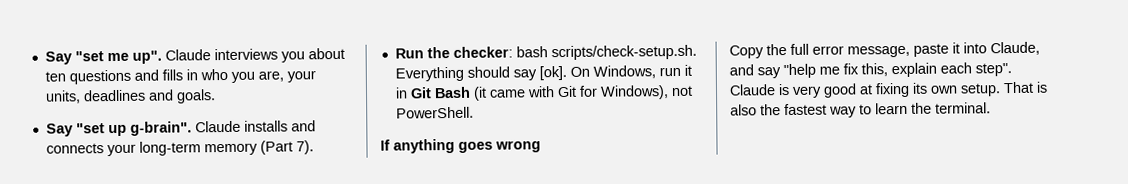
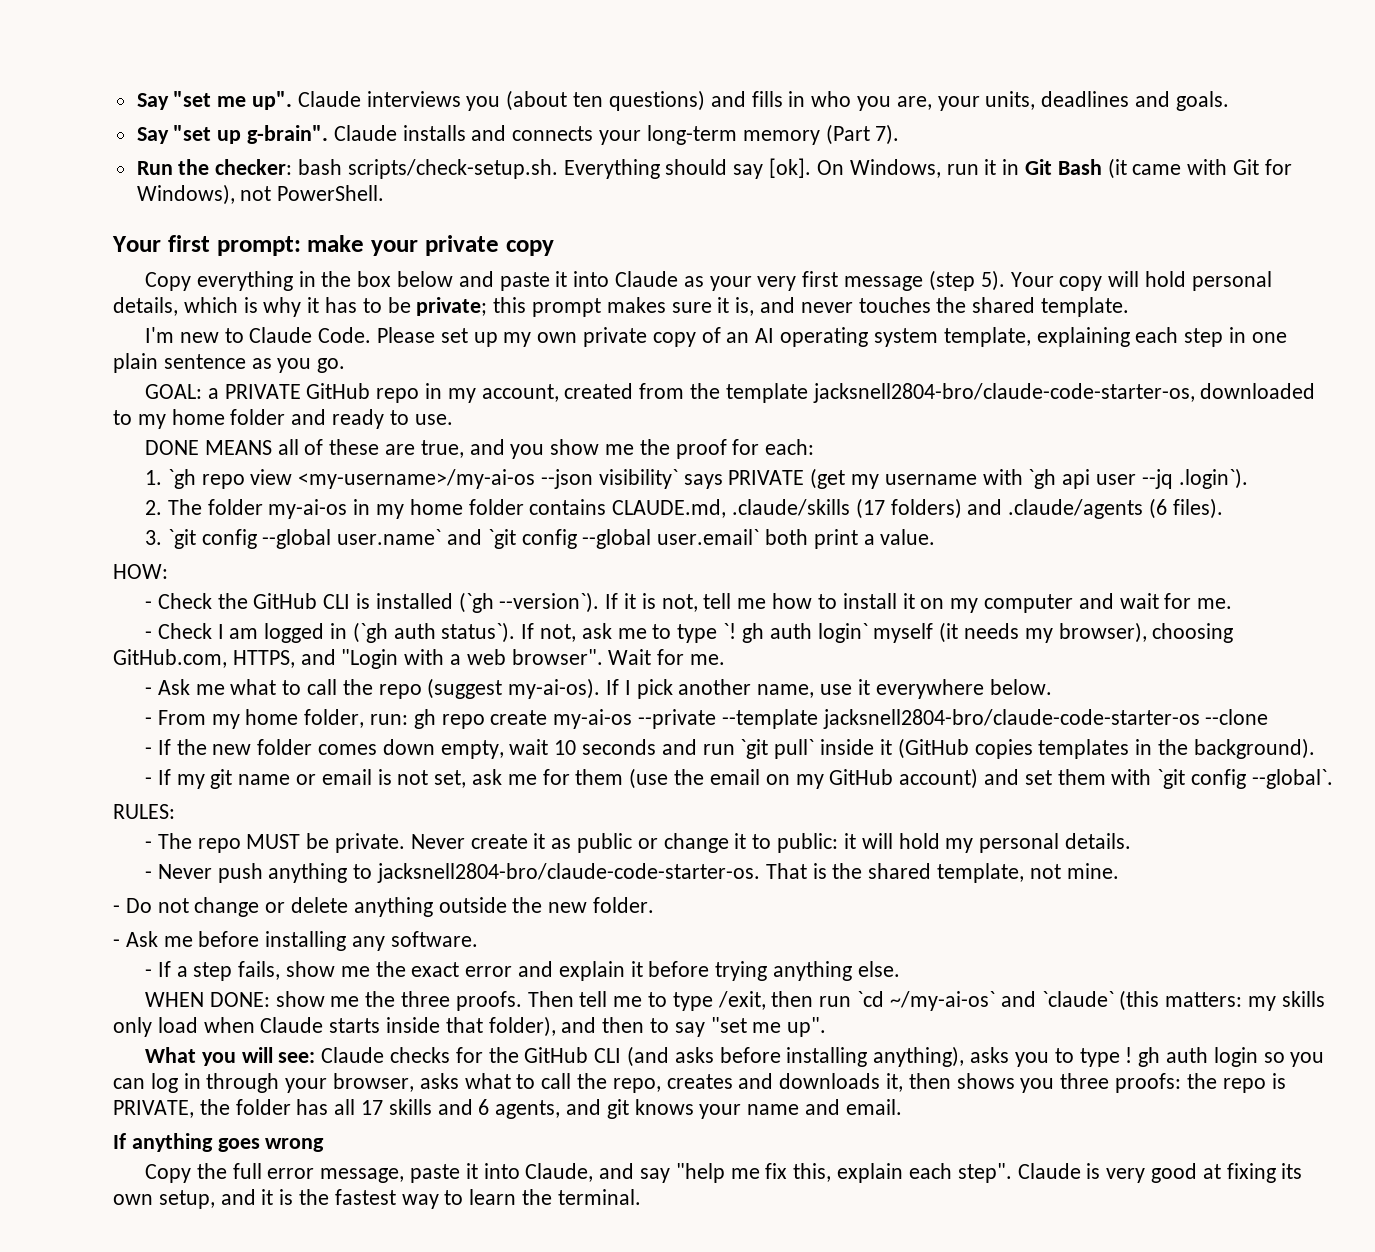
- Claude interviews you about ten questions and fills in who you are, your units, deadlines and goals.
+ Claude interviews you (about ten questions) and fills in who you are, your units, deadlines and goals.
+ Your first prompt: make your private copy
+ Copy everything in the box below and paste it into Claude as your very first message (step 5). Your copy will hold personal details, which is why it has to be private; this prompt makes sure it is, and never touches the shared template.
+ I'm new to Claude Code. Please set up my own private copy of an AI operating system template, explaining each step in one plain sentence as you go.
+ GOAL: a PRIVATE GitHub repo in my account, created from the template jacksnell2804-bro/claude-code-starter-os, downloaded to my home folder and ready to use.
+ DONE MEANS all of these are true, and you show me the proof for each:
+ 1. `gh repo view <my-username>/my-ai-os --json visibility` says PRIVATE (get my username with `gh api user --jq .login`).
+ 2. The folder my-ai-os in my home folder contains CLAUDE.md, .claude/skills (17 folders) and .claude/agents (6 files).
+ 3. `git config --global user.name` and `git config --global user.email` both print a value.
+ HOW:
+ - Check the GitHub CLI is installed (`gh --version`). If it is not, tell me how to install it on my computer and wait for me.
+ - Check I am logged in (`gh auth status`). If not, ask me to type `! gh auth login` myself (it needs my browser), choosing GitHub.com, HTTPS, and "Login with a web browser". Wait for me.
+ - Ask me what to call the repo (suggest my-ai-os). If I pick another name, use it everywhere below.
+ - From my home folder, run: gh repo create my-ai-os --private --template jacksnell2804-bro/claude-code-starter-os --clone
+ - If the new folder comes down empty, wait 10 seconds and run `git pull` inside it (GitHub copies templates in the background).
+ - If my git name or email is not set, ask me for them (use the email on my GitHub account) and set them with `git config --global`.
+ RULES:
+ - The repo MUST be private. Never create it as public or change it to public: it will hold my personal details.
+ - Never push anything to jacksnell2804-bro/claude-code-starter-os. That is the shared template, not mine.
+ - Do not change or delete anything outside the new folder.
+ - Ask me before installing any software.
+ - If a step fails, show me the exact error and explain it before trying anything else.
+ WHEN DONE: show me the three proofs. Then tell me to type /exit, then run `cd ~/my-ai-os` and `claude` (this matters: my skills only load when Claude starts inside that folder), and then to say "set me up".
+ What you will see: Claude checks for the GitHub CLI (and asks before installing anything), asks you to type ! gh auth login so you can log in through your browser, asks what to call the repo, creates and downloads it, then shows you three proofs: the repo is PRIVATE, the folder has all 17 skills and 6 agents, and git knows your name and email.
- Claude is very good at fixing its own setup. That is also the fastest way to learn the terminal.
+ Claude is very good at fixing its own setup, and it is the fastest way to learn the terminal.

